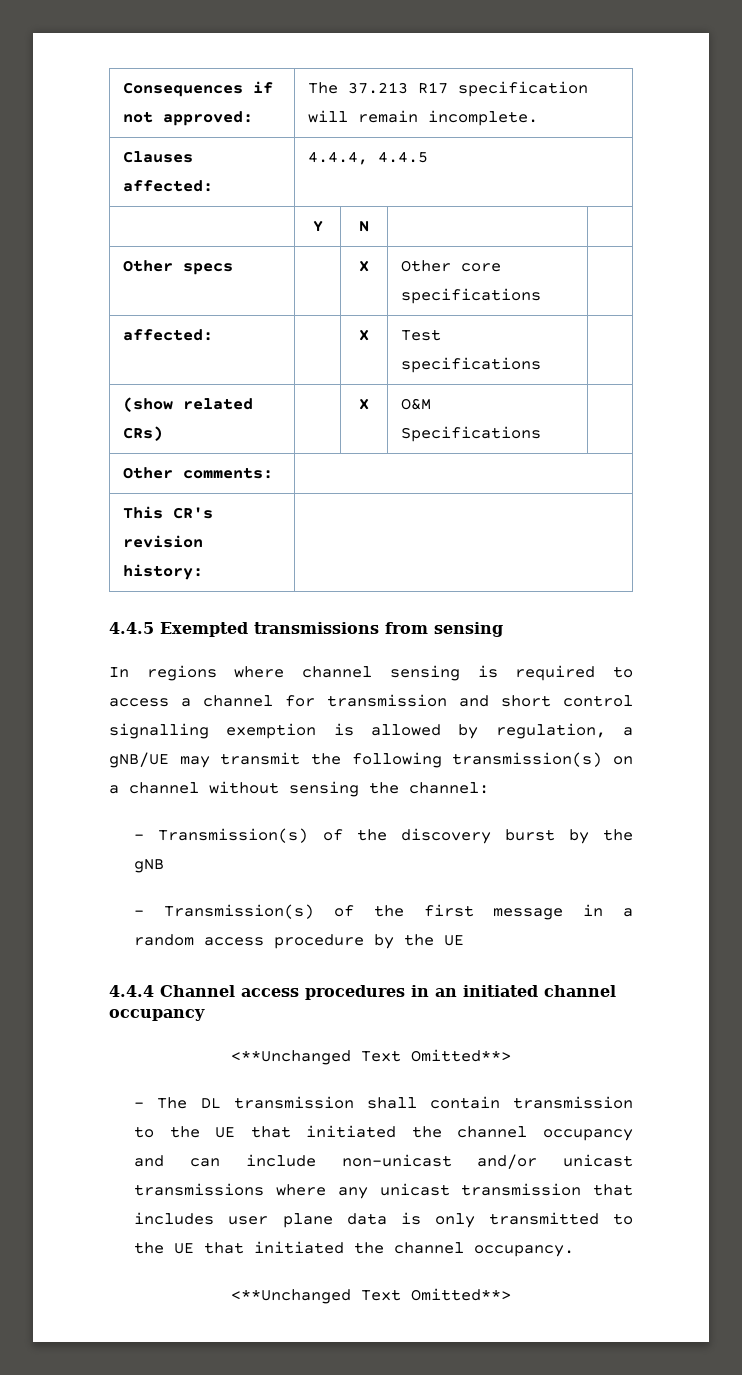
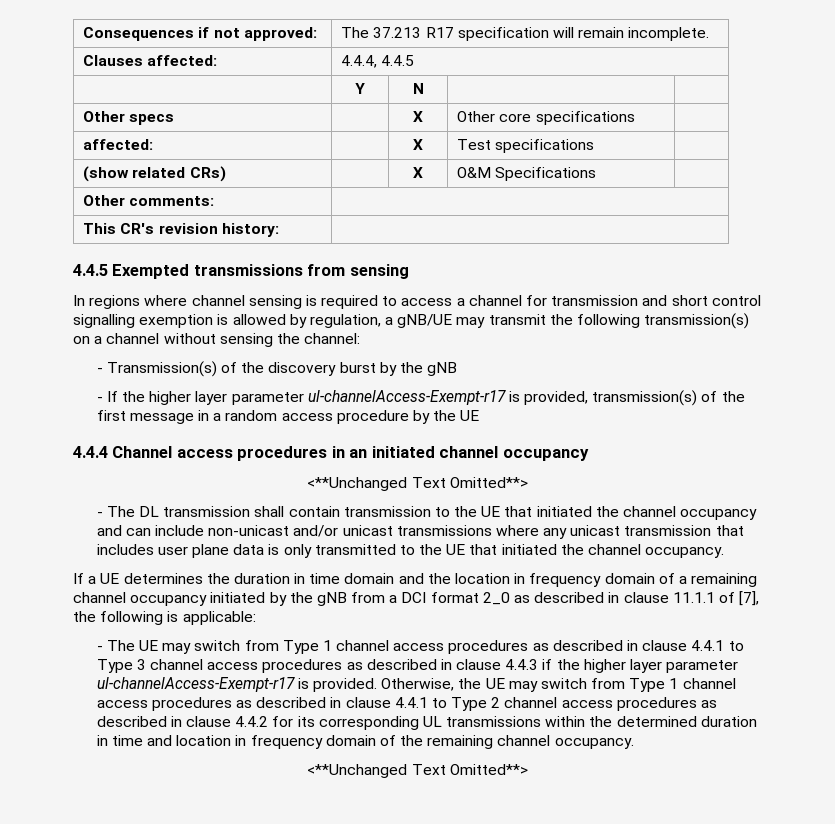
- - Transmission(s) of the first message in a random access procedure by the UE
+ - If the higher layer parameter ul-channelAccess-Exempt-r17 is provided, transmission(s) of the first message in a random access procedure by the UE
+ If a UE determines the duration in time domain and the location in frequency domain of a remaining channel occupancy initiated by the gNB from a DCI format 2_0 as described in clause 11.1.1 of [7], the following is applicable:
+ - The UE may switch from Type 1 channel access procedures as described in clause 4.4.1 to Type 3 channel access procedures as described in clause 4.4.3 if the higher layer parameter ul-channelAccess-Exempt-r17 is provided. Otherwise, the UE may switch from Type 1 channel access procedures as described in clause 4.4.1 to Type 2 channel access procedures as described in clause 4.4.2 for its corresponding UL transmissions within the determined duration in time and location in frequency domain of the remaining channel occupancy.

